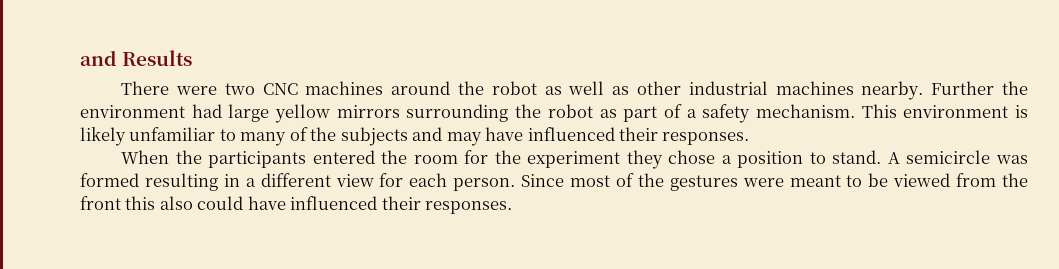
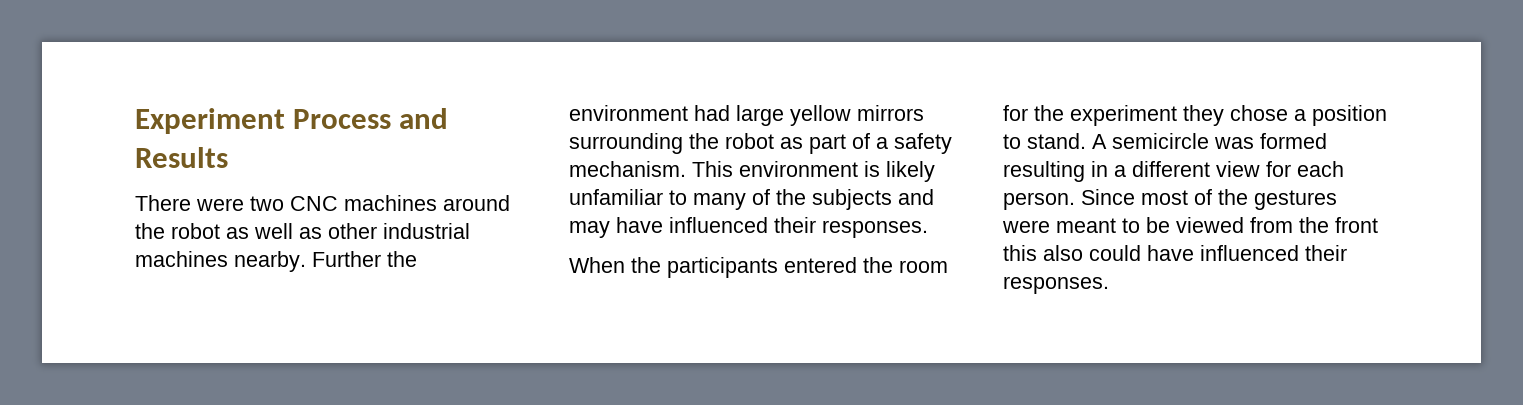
- and Results
+ Experiment Process and Results

